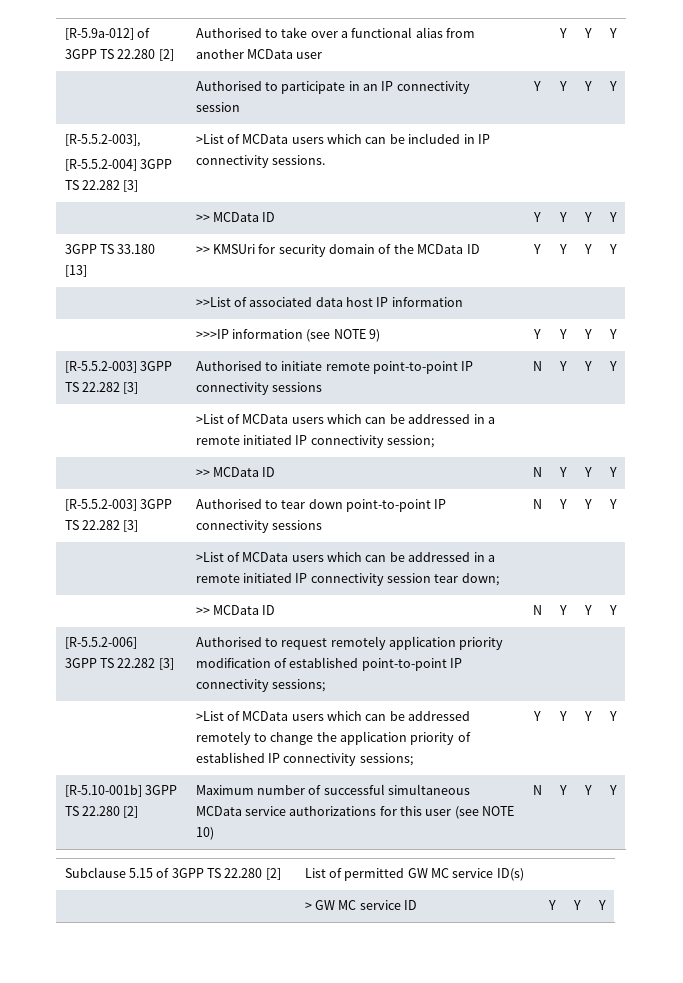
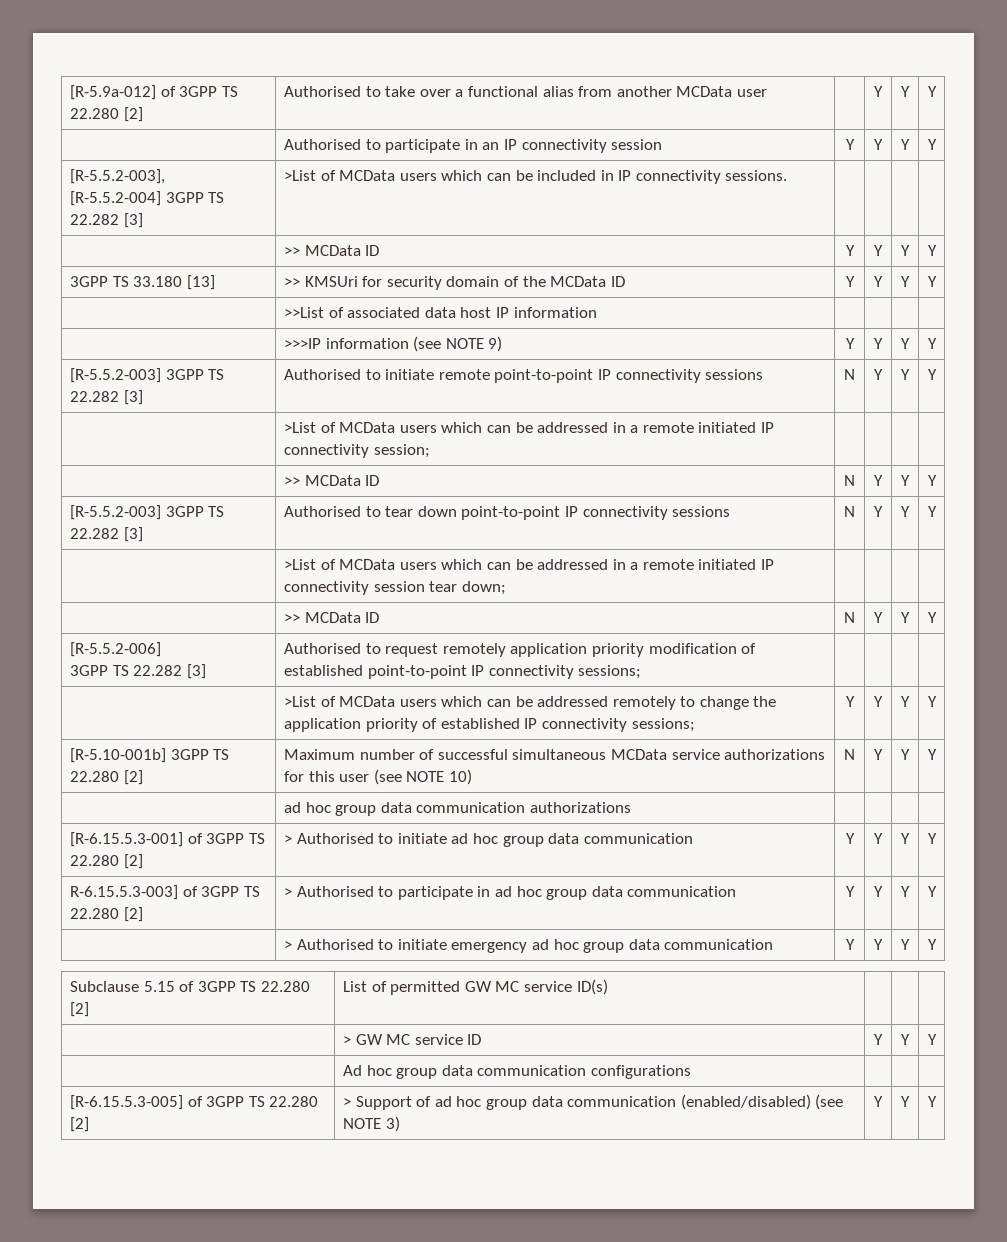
+ | ad hoc group data communication authorizations | | | |
+ [R-6.15.5.3-001] of 3GPP TS 22.280 [2] | > Authorised to initiate ad hoc group data communication | Y | Y | Y | Y
+ R-6.15.5.3-003] of 3GPP TS 22.280 [2] | > Authorised to participate in ad hoc group data communication | Y | Y | Y | Y
+ | > Authorised to initiate emergency ad hoc group data communication | Y | Y | Y | Y
+ | Ad hoc group data communication configurations | | |
+ [R-6.15.5.3-005] of 3GPP TS 22.280 [2] | > Support of ad hoc group data communication (enabled/disabled) (see NOTE 3) | Y | Y | Y

